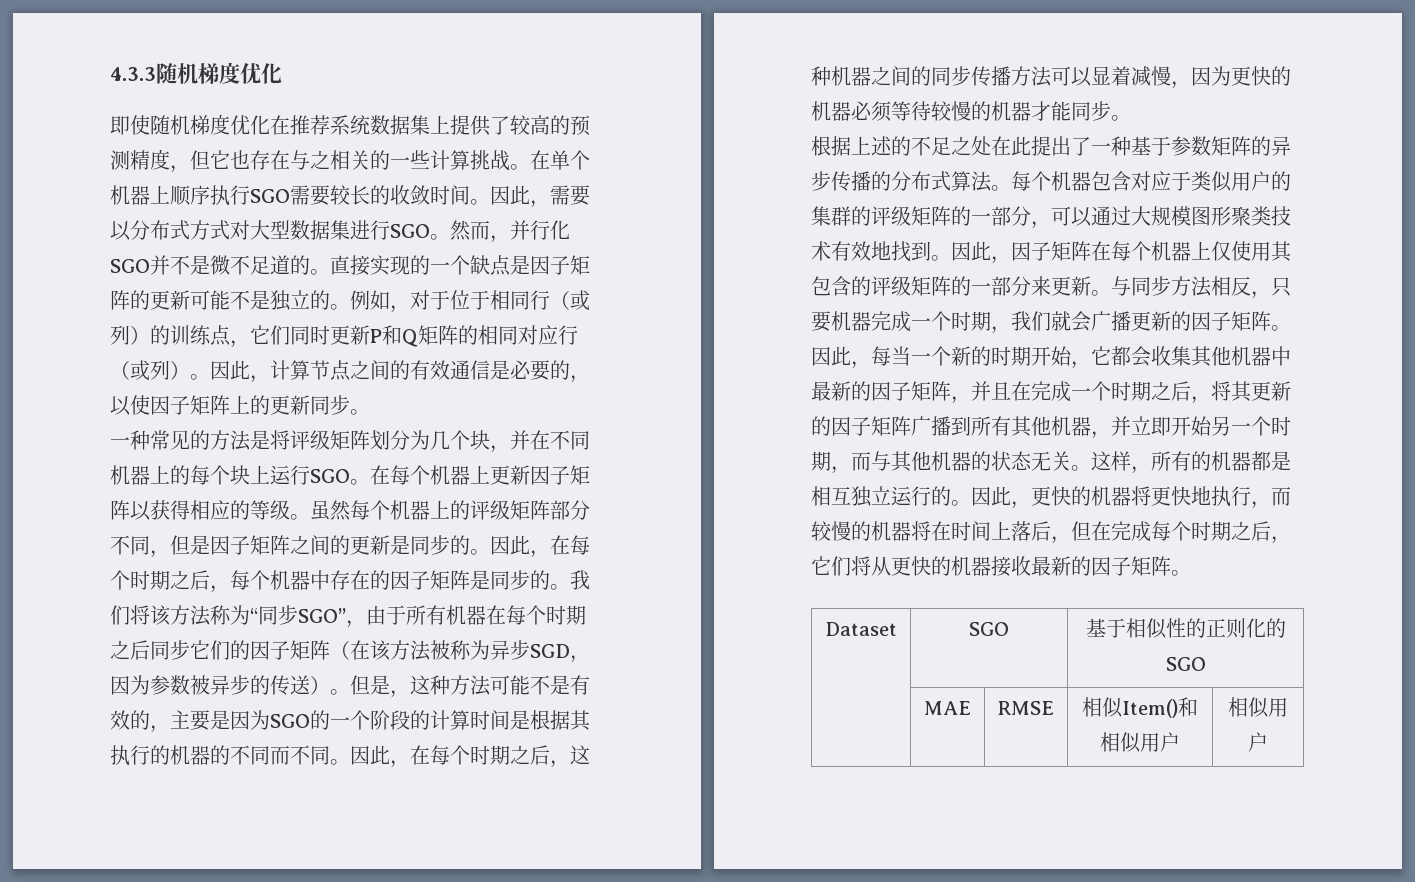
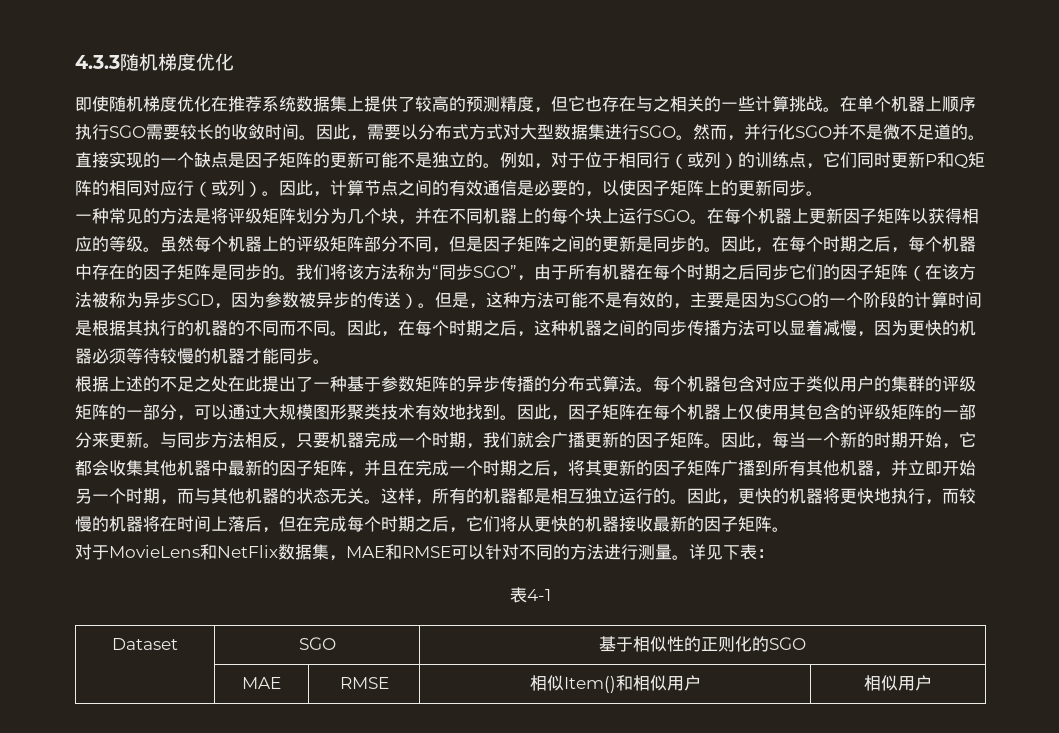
+ 对于MovieLens和NetFlix数据集，MAE和RMSE可以针对不同的方法进行测量。详见下表：
+ 表4-1

